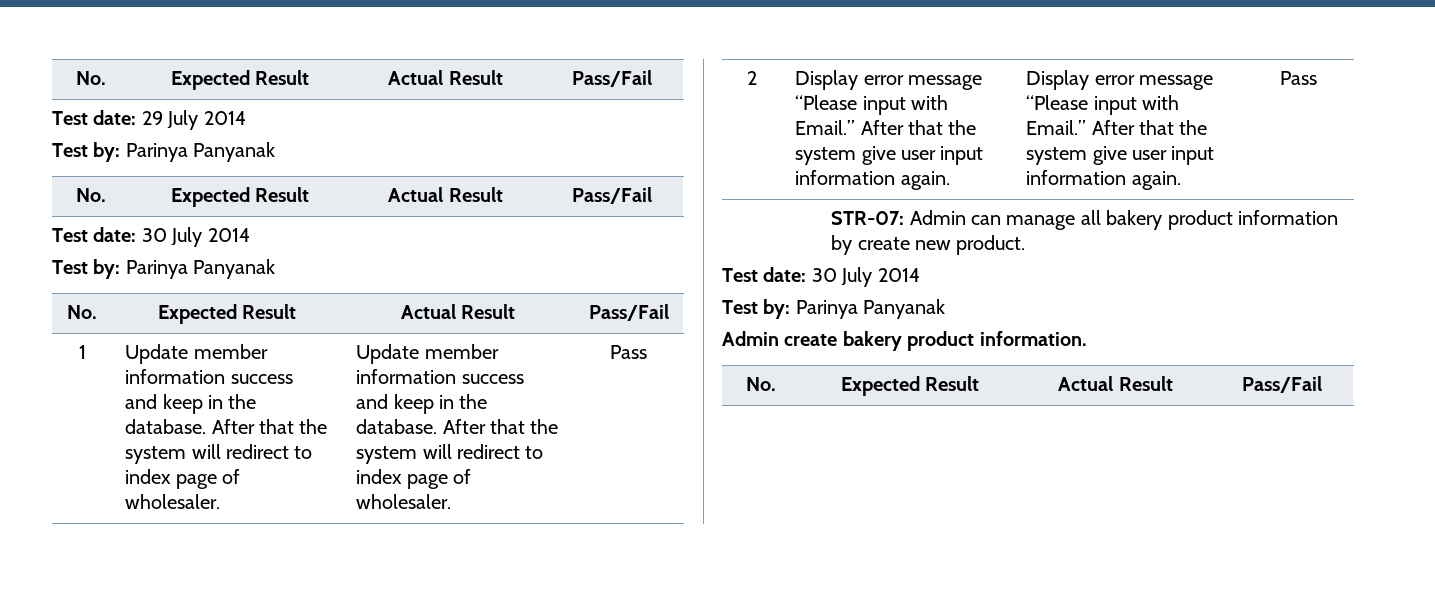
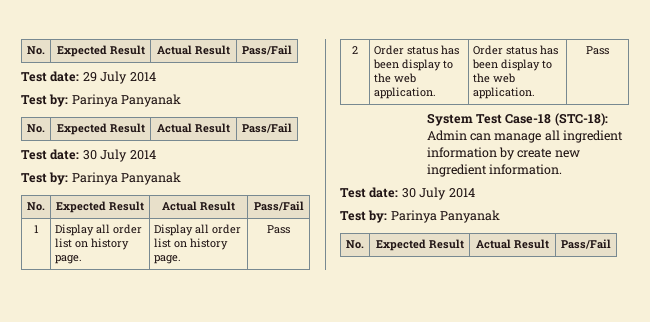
- Update member information success and keep in the database. After that the system will redirect to index page of wholesaler. | Update member information success and keep in the database. After that the system will redirect to index page of wholesaler. | Pass
- 2 | Display error message “Please input with Email.” After that the system give user input information again. | Display error message “Please input with Email.” After that the system give user input information again. | Pass
- STR-07: Admin can manage all bakery product information by create new product.
+ Display all order list on history page. | Display all order list on history page. | Pass
+ 2 | Order status has been display to the web application. | Order status has been display to the web application. | Pass
+ System Test Case-18 (STC-18): Admin can manage all ingredient information by create new ingredient information.
  Test date: 30 July 2014
  Test by: Parinya Panyanak
- Admin create bakery product information.

